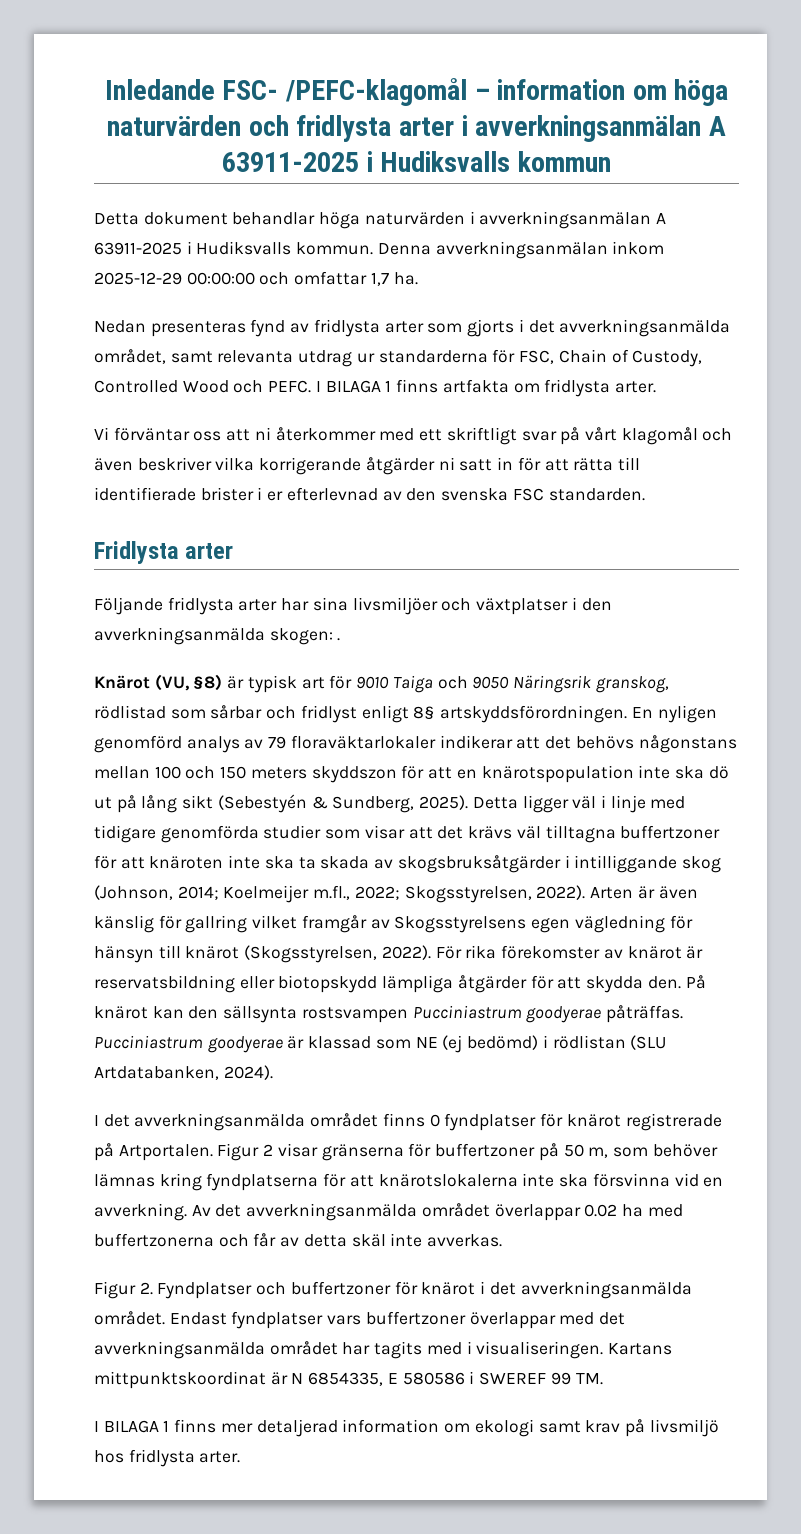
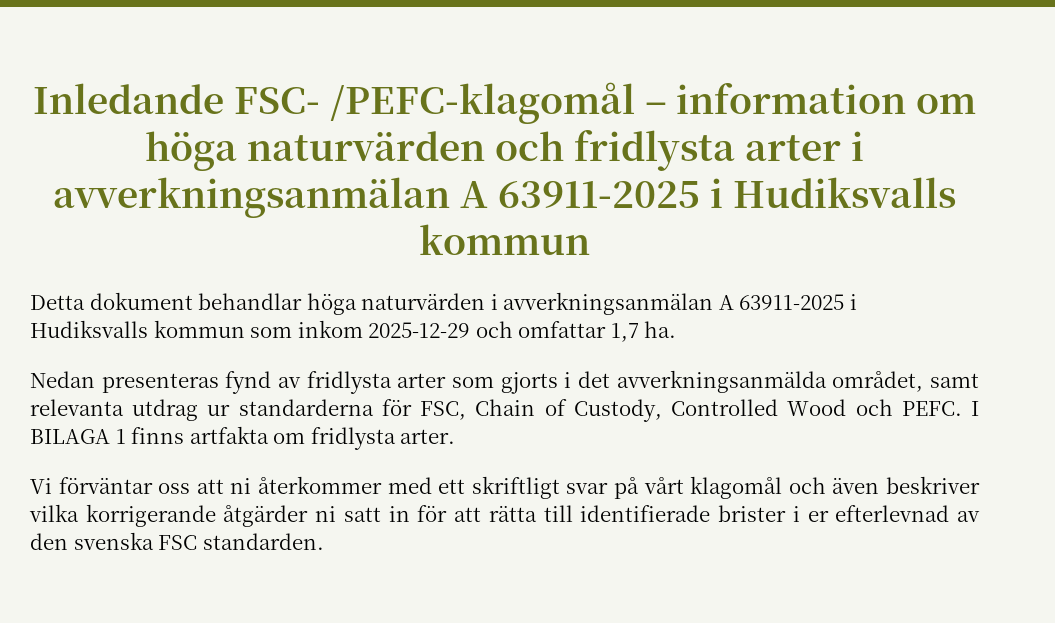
- Detta dokument behandlar höga naturvärden i avverkningsanmälan A 63911-2025 i Hudiksvalls kommun. Denna avverkningsanmälan inkom 2025-12-29 00:00:00 och omfattar 1,7 ha.
+ Detta dokument behandlar höga naturvärden i avverkningsanmälan A 63911-2025 i Hudiksvalls kommun som inkom 2025-12-29 och omfattar 1,7 ha.
- Fridlysta arter
- Följande fridlysta arter har sina livsmiljöer och växtplatser i den avverkningsanmälda skogen: .
- Knärot (VU, §8) är typisk art för 9010 Taiga och 9050 Näringsrik granskog, rödlistad som sårbar och fridlyst enligt 8§ artskyddsförordningen. En nyligen genomförd analys av 79 floraväktarlokaler indikerar att det behövs någonstans mellan 100 och 150 meters skyddszon för att en knärotspopulation inte ska dö ut på lång sikt (Sebestyén & Sundberg, 2025). Detta ligger väl i linje med tidigare genomförda studier som visar att det krävs väl tilltagna buffertzoner för att knäroten inte ska ta skada av skogsbruksåtgärder i intilliggande skog (Johnson, 2014; Koelmeijer m.fl., 2022; Skogsstyrelsen, 2022). Arten är även känslig för gallring vilket framgår av Skogsstyrelsens egen vägledning för hänsyn till knärot (Skogsstyrelsen, 2022). För rika förekomster av knärot är reservatsbildning eller biotopskydd lämpliga åtgärder för att skydda den. På knärot kan den sällsynta rostsvampen Pucciniastrum goodyerae påträffas. Pucciniastrum goodyerae är klassad som NE (ej bedömd) i rödlistan (SLU Artdatabanken, 2024).
- I det avverkningsanmälda området finns 0 fyndplatser för knärot registrerade på Artportalen. Figur 2 visar gränserna för buffertzoner på 50 m, som behöver lämnas kring fyndplatserna för att knärotslokalerna inte ska försvinna vid en avverkning. Av det avverkningsanmälda området överlappar 0.02 ha med buffertzonerna och får av detta skäl inte avverkas.
- Figur 2. Fyndplatser och buffertzoner för knärot i det avverkningsanmälda området. Endast fyndplatser vars buffertzoner överlappar med det avverkningsanmälda området har tagits med i visualiseringen. Kartans mittpunktskoordinat är N 6854335, E 580586 i SWEREF 99 TM.
- I BILAGA 1 finns mer detaljerad information om ekologi samt krav på livsmiljö hos fridlysta arter.

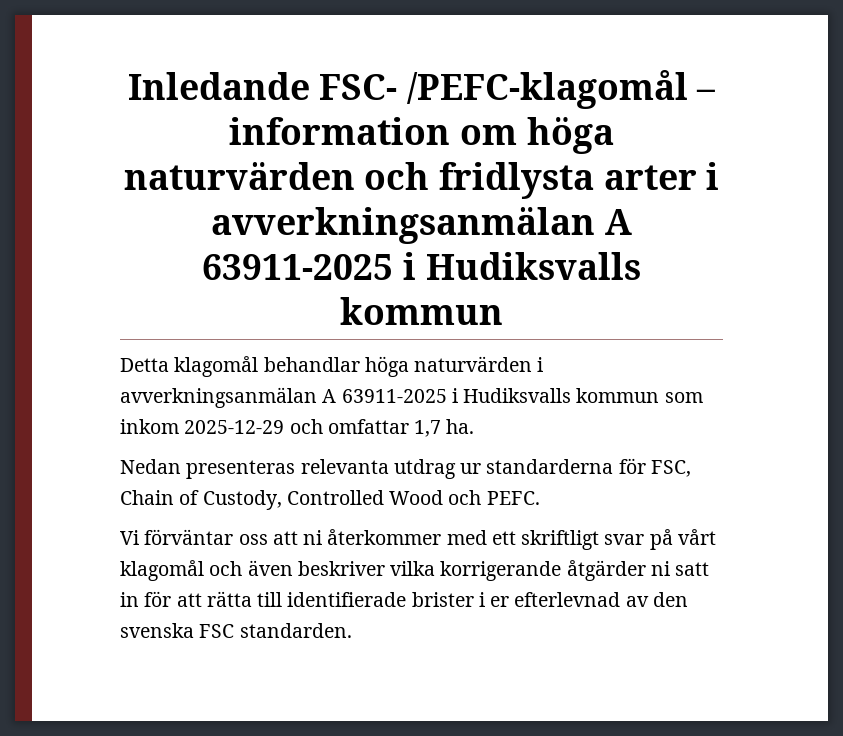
- Detta dokument behandlar höga naturvärden i avverkningsanmälan A 63911-2025 i Hudiksvalls kommun som inkom 2025-12-29 och omfattar 1,7 ha.
+ Detta klagomål behandlar höga naturvärden i avverkningsanmälan A 63911-2025 i Hudiksvalls kommun som inkom 2025-12-29 och omfattar 1,7 ha.
- Nedan presenteras fynd av fridlysta arter som gjorts i det avverkningsanmälda området, samt relevanta utdrag ur standarderna för FSC, Chain of Custody, Controlled Wood och PEFC. I BILAGA 1 finns artfakta om fridlysta arter.
+ Nedan presenteras relevanta utdrag ur standarderna för FSC, Chain of Custody, Controlled Wood och PEFC.

